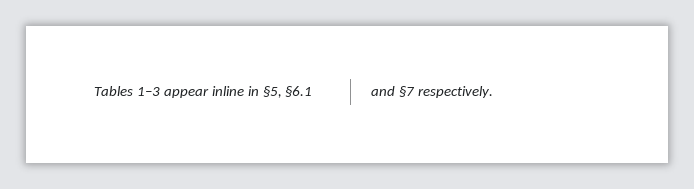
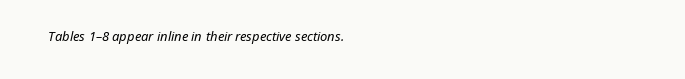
- Tables 1–3 appear inline in §5, §6.1 and §7 respectively.
+ Tables 1–8 appear inline in their respective sections.

